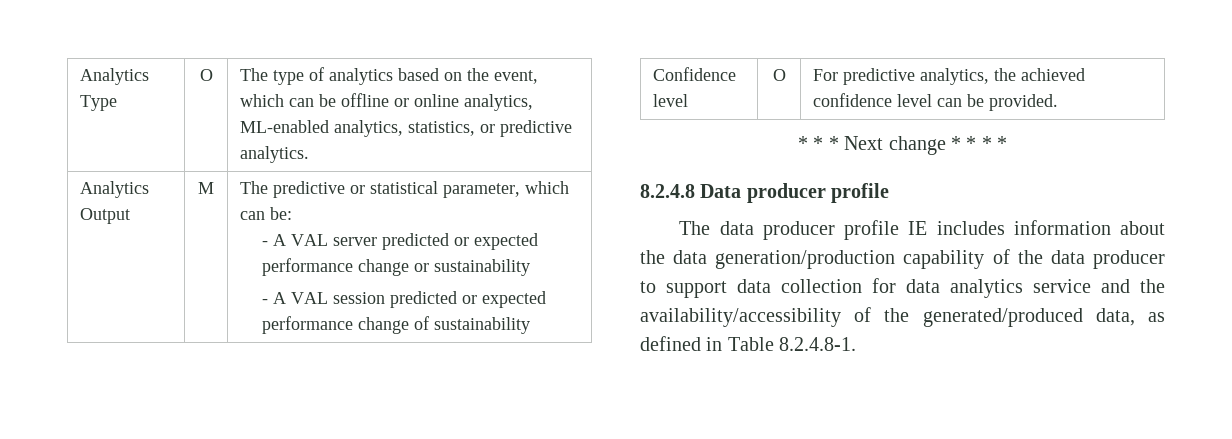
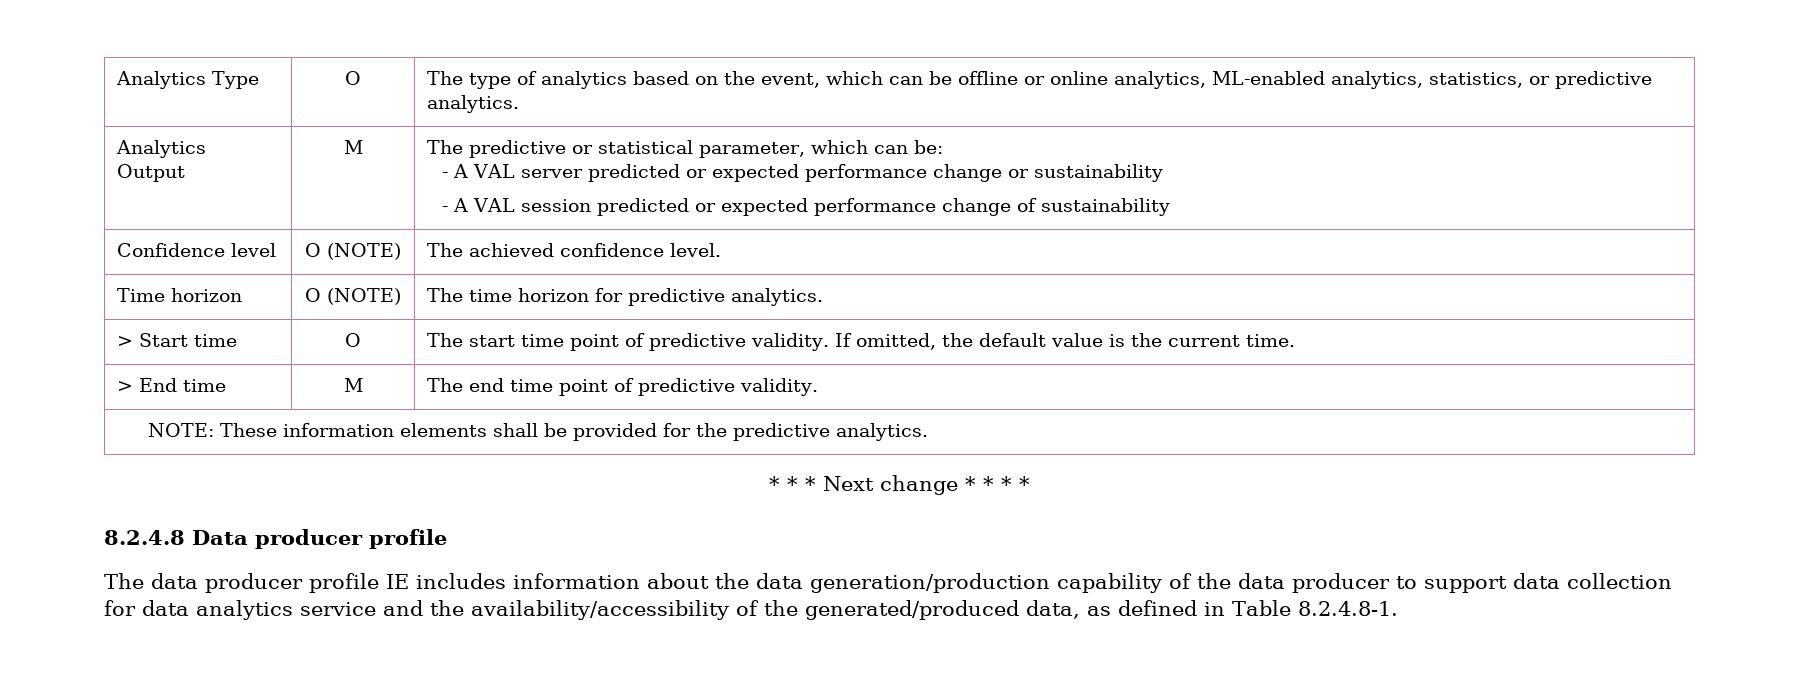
- Confidence level | O | For predictive analytics, the achieved confidence level can be provided.
+ Confidence level | O (NOTE) | The achieved confidence level.
+ Time horizon | O (NOTE) | The time horizon for predictive analytics.
+ > Start time | O | The start time point of predictive validity. If omitted, the default value is the current time.
+ > End time | M | The end time point of predictive validity.
+ NOTE: These information elements shall be provided for the predictive analytics.

